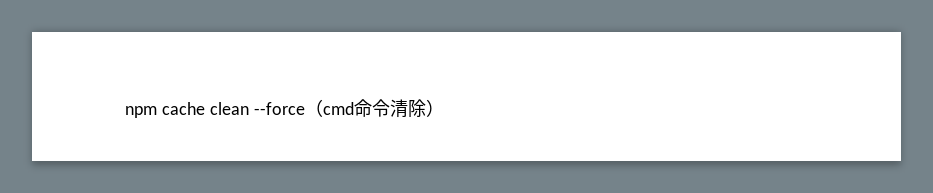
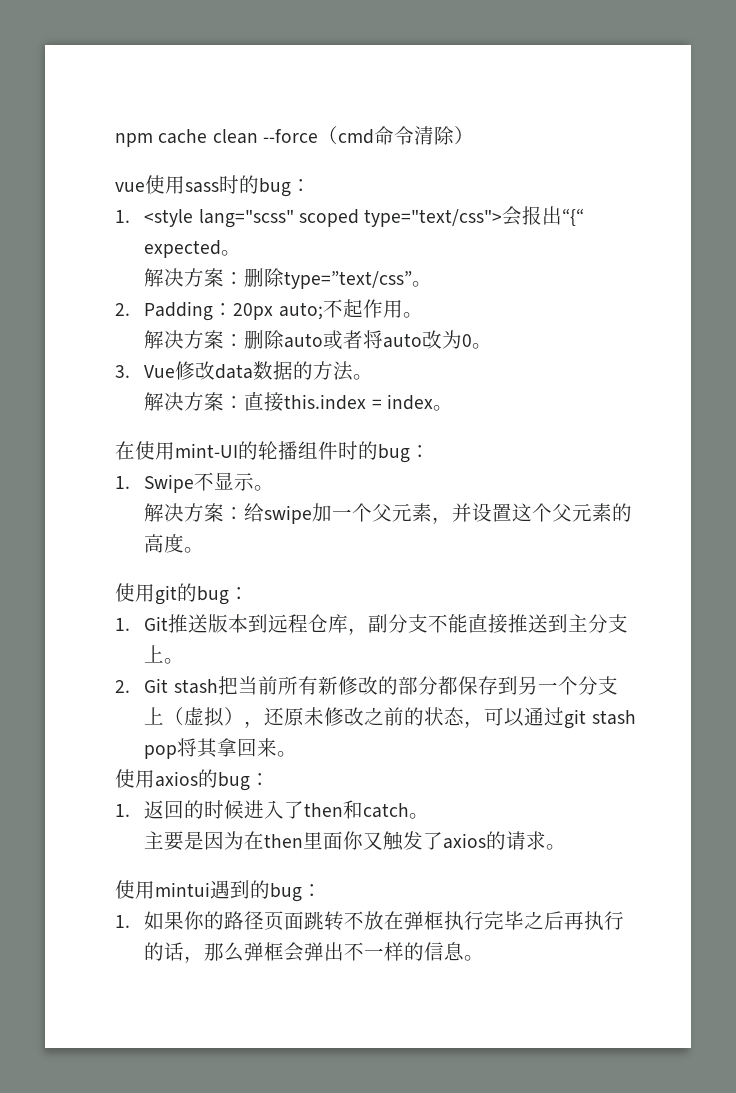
+ vue使用sass时的bug：
+ 1. <style lang="scss" scoped type="text/css">会报出“{“ expected。
+ 解决方案：删除type=”text/css”。
+ 2. Padding：20px auto;不起作用。
+ 解决方案：删除auto或者将auto改为0。
+ 3. Vue修改data数据的方法。
+ 解决方案：直接this.index = index。
+ 在使用mint-UI的轮播组件时的bug：
+ 1. Swipe不显示。
+ 解决方案：给swipe加一个父元素，并设置这个父元素的高度。
+ 使用git的bug：
+ 1. Git推送版本到远程仓库，副分支不能直接推送到主分支上。
+ 2. Git stash把当前所有新修改的部分都保存到另一个分支上（虚拟），还原未修改之前的状态，可以通过git stash pop将其拿回来。
+ 使用axios的bug：
+ 1.返回的时候进入了then和catch。
+ 主要是因为在then里面你又触发了axios的请求。
+ 使用mintui遇到的bug：
+ 1.如果你的路径页面跳转不放在弹框执行完毕之后再执行的话，那么弹框会弹出不一样的信息。

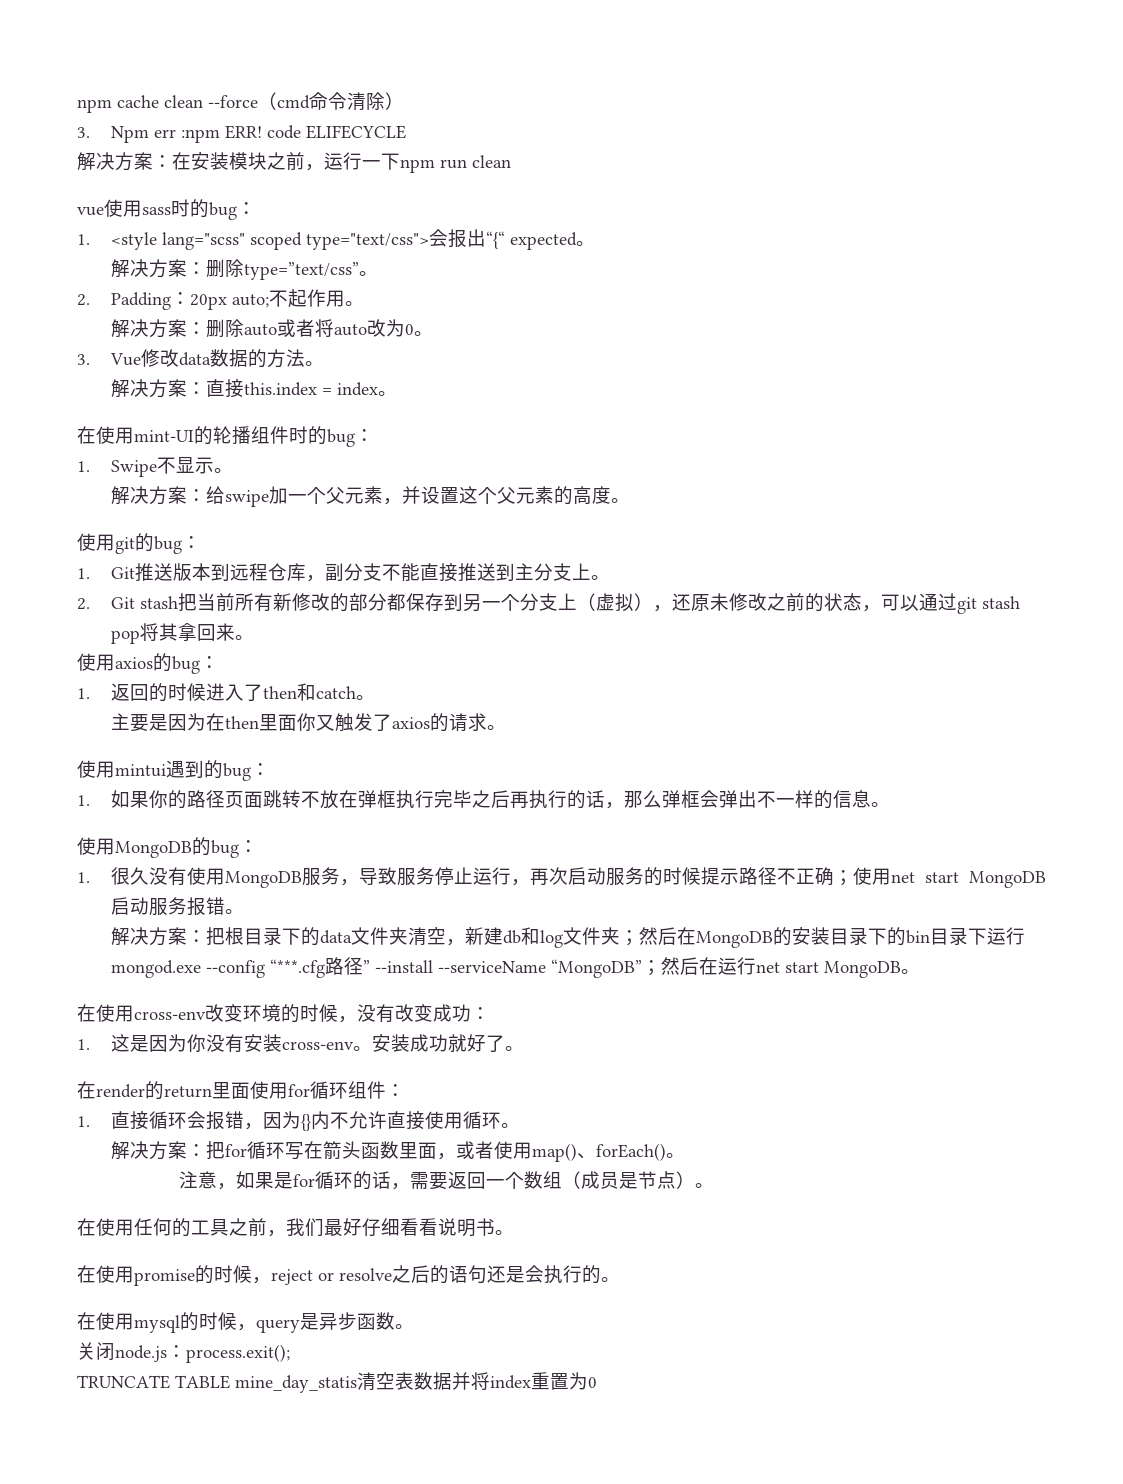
+ 3. Npm err :npm ERR! code ELIFECYCLE
+ 解决方案：在安装模块之前，运行一下npm run clean
+ 使用MongoDB的bug：
+ 1.很久没有使用MongoDB服务，导致服务停止运行，再次启动服务的时候提示路径不正确；使用net start MongoDB启动服务报错。
+ 解决方案：把根目录下的data文件夹清空，新建db和log文件夹；然后在MongoDB的安装目录下的bin目录下运行mongod.exe --config “***.cfg路径” --install --serviceName “MongoDB”；然后在运行net start MongoDB。
+ 在使用cross-env改变环境的时候，没有改变成功：
+ 1.这是因为你没有安装cross-env。安装成功就好了。
+ 在render的return里面使用for循环组件：
+ 1.直接循环会报错，因为{}内不允许直接使用循环。
+ 解决方案：把for循环写在箭头函数里面，或者使用map()、forEach()。
+ 注意，如果是for循环的话，需要返回一个数组（成员是节点）。
+ 在使用任何的工具之前，我们最好仔细看看说明书。
+ 在使用promise的时候，reject or resolve之后的语句还是会执行的。
+ 在使用mysql的时候，query是异步函数。
+ 关闭node.js：process.exit();
+ TRUNCATE TABLE mine_day_statis清空表数据并将index重置为0

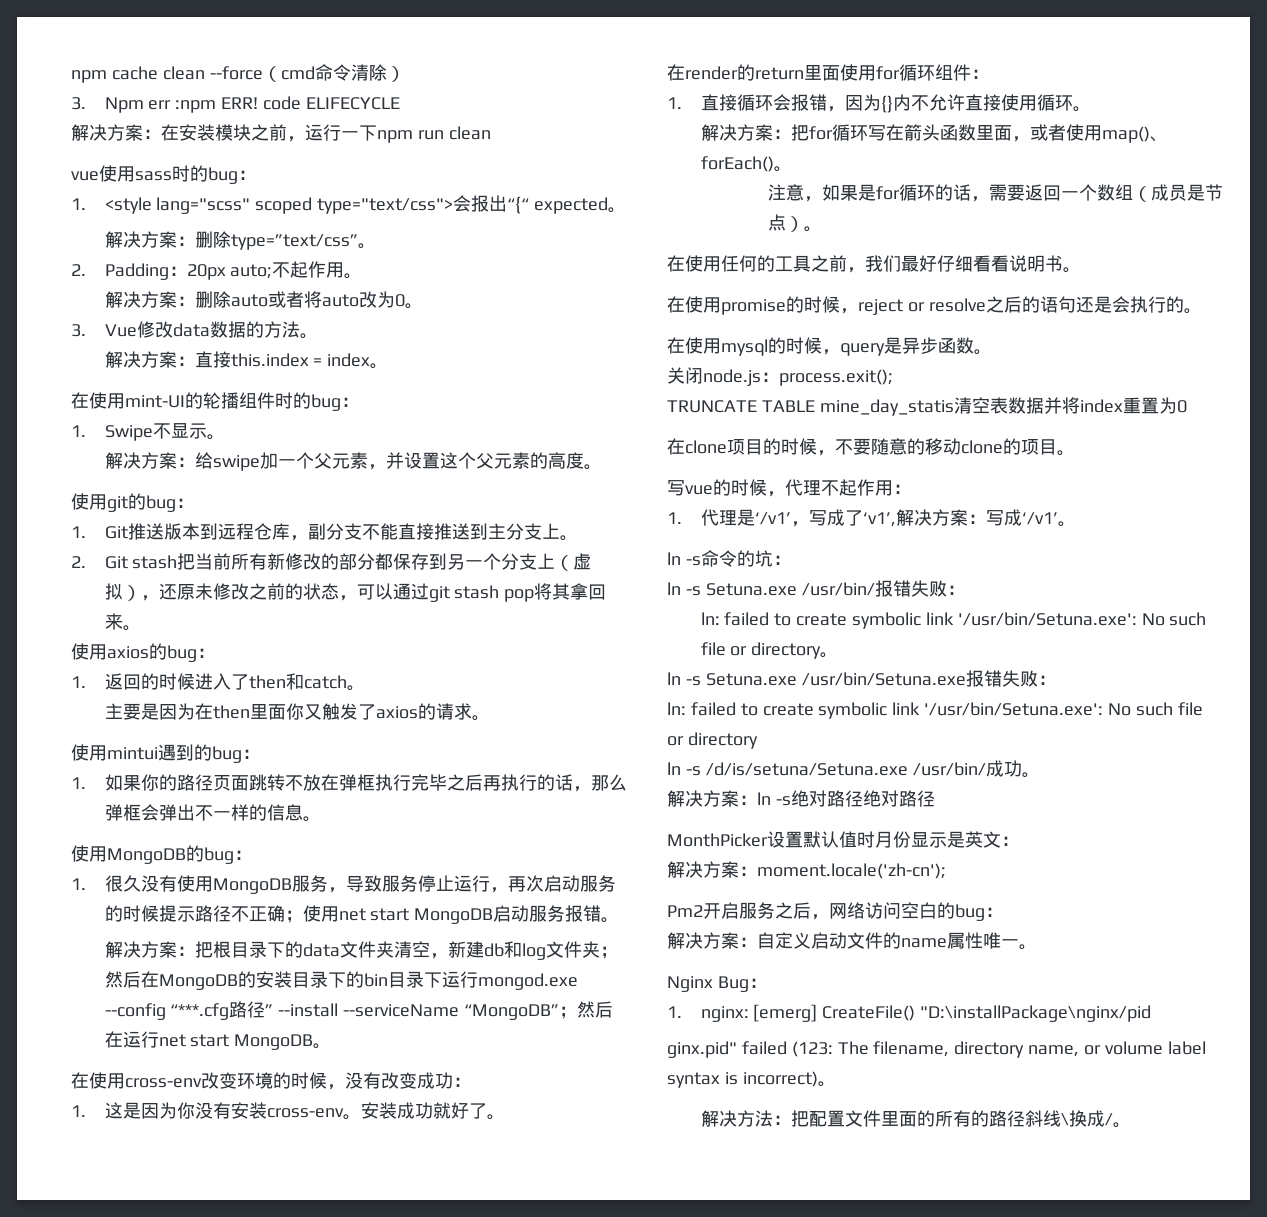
+ 在clone项目的时候，不要随意的移动clone的项目。
+ 写vue的时候，代理不起作用：
+ 1.代理是‘/v1’，写成了‘v1’,解决方案：写成‘/v1’。
+ ln -s命令的坑：
+ ln -s Setuna.exe /usr/bin/报错失败：
+ ln: failed to create symbolic link '/usr/bin/Setuna.exe': No such file or directory。
+ ln -s Setuna.exe /usr/bin/Setuna.exe报错失败：
+ ln: failed to create symbolic link '/usr/bin/Setuna.exe': No such file or directory
+ ln -s /d/is/setuna/Setuna.exe /usr/bin/成功。
+ 解决方案：ln -s绝对路径绝对路径
+ MonthPicker设置默认值时月份显示是英文：
+ 解决方案：moment.locale('zh-cn');
+ Pm2开启服务之后，网络访问空白的bug：
+ 解决方案：自定义启动文件的name属性唯一。
+ Nginx Bug：
+ 1. nginx: [emerg] CreateFile() "D:\installPackage\nginx/pid
+ ginx.pid" failed (123: The filename, directory name, or volume label syntax is incorrect)。
+ 解决方法：把配置文件里面的所有的路径斜线\换成/。

